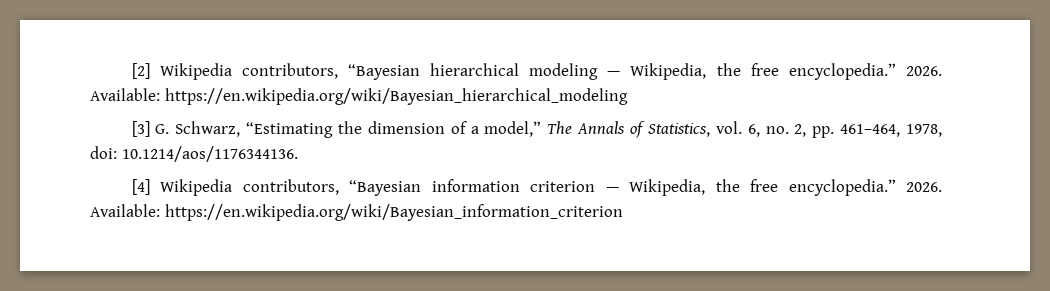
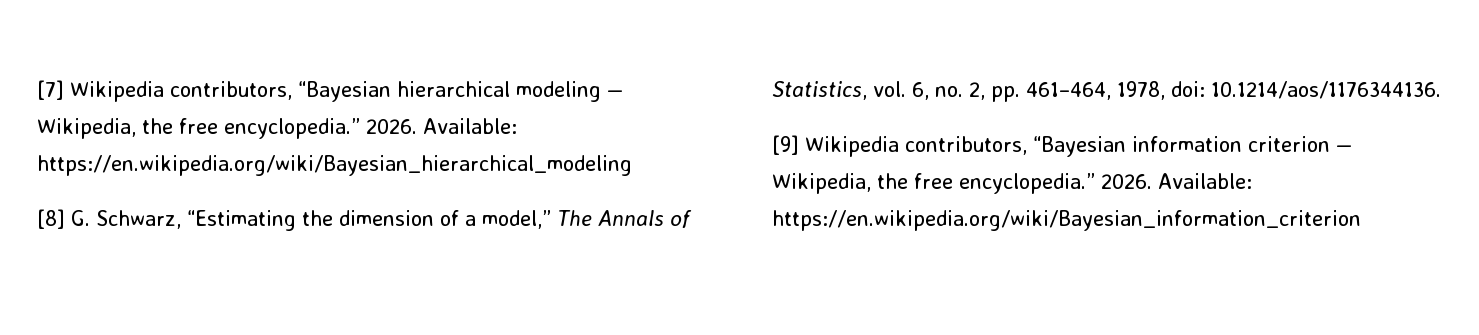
- [2] Wikipedia contributors, “Bayesian hierarchical modeling — Wikipedia, the free encyclopedia.”
+ [7] Wikipedia contributors, “Bayesian hierarchical modeling — Wikipedia, the free encyclopedia.”
- [3] G. Schwarz, “Estimating the dimension of a model,” The Annals of Statistics, vol. 6, no. 2, pp. 461–464, 1978, doi: 10.1214/aos/1176344136.
+ [8] G. Schwarz, “Estimating the dimension of a model,” The Annals of Statistics, vol. 6, no. 2, pp. 461–464, 1978, doi: 10.1214/aos/1176344136.
- [4] Wikipedia contributors, “Bayesian information criterion — Wikipedia, the free encyclopedia.”
+ [9] Wikipedia contributors, “Bayesian information criterion — Wikipedia, the free encyclopedia.”

